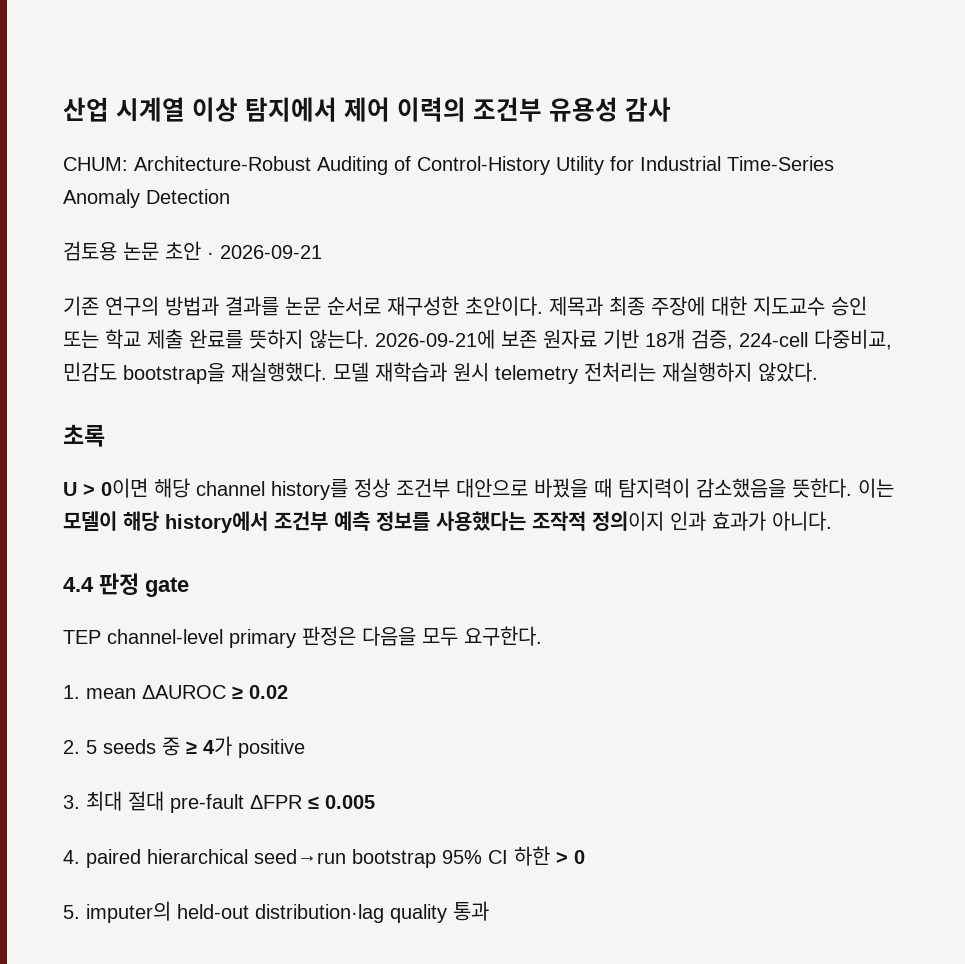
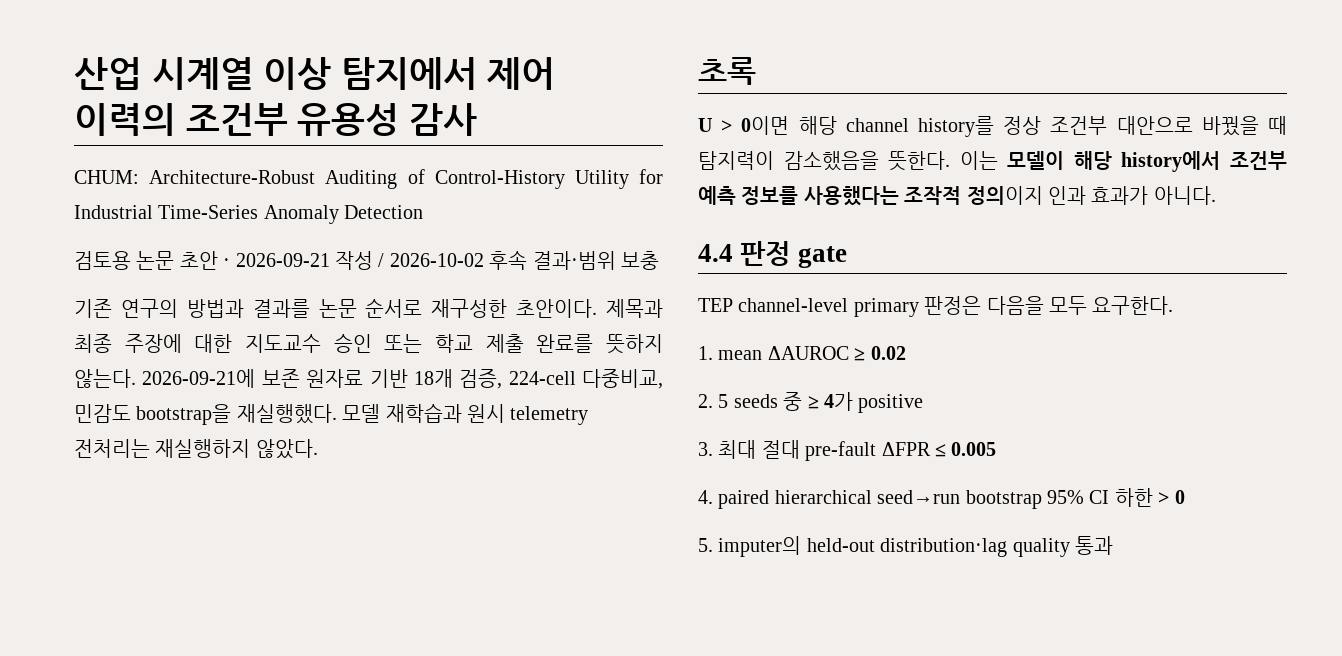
- 검토용 논문 초안 · 2026-09-21
+ 검토용 논문 초안 · 2026-09-21 작성 / 2026-10-02 후속 결과·범위 보충

